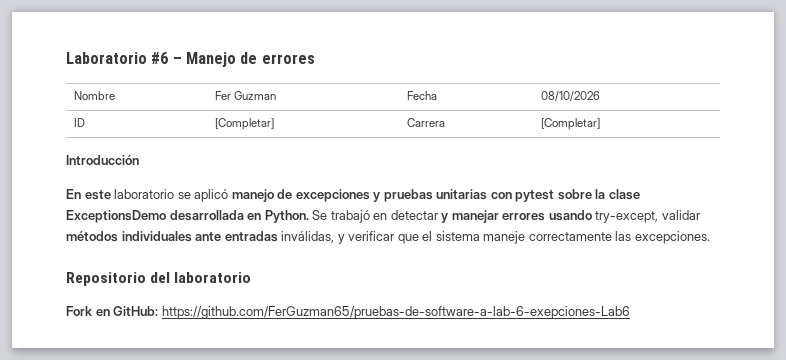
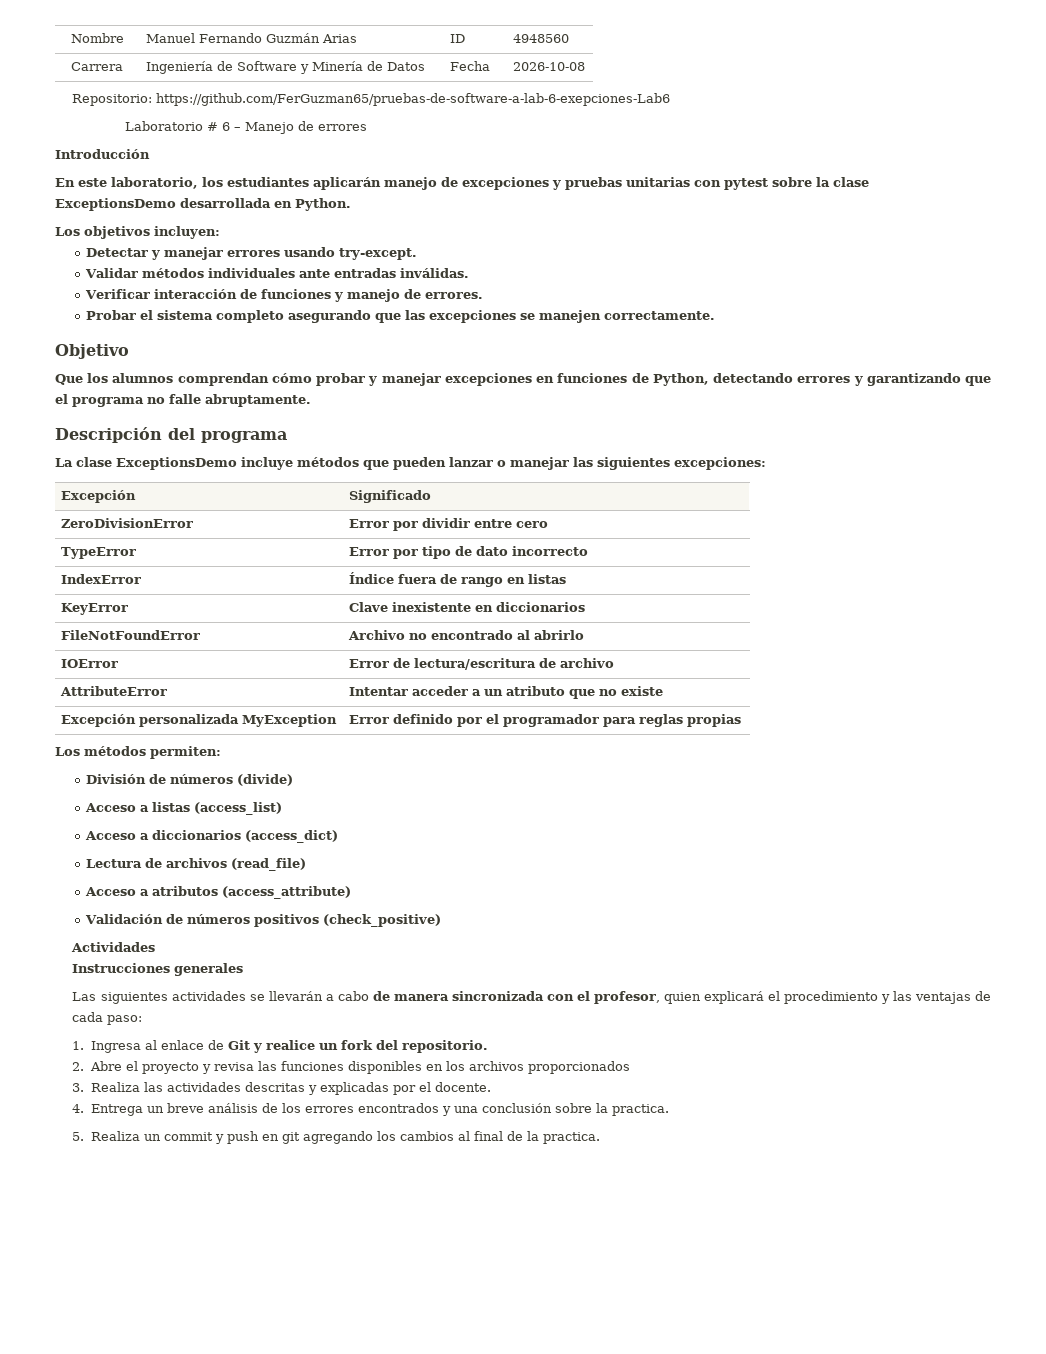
- Laboratorio #6 – Manejo de errores
- Nombre | Fer Guzman | Fecha | 08/10/2026
- ID | [Completar] | Carrera | [Completar]
+ Nombre | Manuel Fernando Guzmán Arias | ID | 4948560
+ Carrera | Ingeniería de Software y Minería de Datos | Fecha | 2026-10-08
+ Repositorio: https://github.com/FerGuzman65/pruebas-de-software-a-lab-6-exepciones-Lab6
+ Laboratorio # 6 – Manejo de errores
- En este laboratorio se aplicó manejo de excepciones y pruebas unitarias con pytest sobre la clase ExceptionsDemo desarrollada en Python. Se trabajó en detectar y manejar errores usando try-except, validar métodos individuales ante entradas inválidas, y verificar que el sistema maneje correctamente las excepciones.
- Repositorio del laboratorio
- Fork en GitHub: https://github.com/FerGuzman65/pruebas-de-software-a-lab-6-exepciones-Lab6
+ En este laboratorio, los estudiantes aplicarán manejo de excepciones y pruebas unitarias con pytest sobre la clase ExceptionsDemo desarrollada en Python.
+ Los objetivos incluyen:
+ Detectar y manejar errores usando try-except.
+ Validar métodos individuales ante entradas inválidas.
+ Verificar interacción de funciones y manejo de errores.
+ Probar el sistema completo asegurando que las excepciones se manejen correctamente.
+ Objetivo
+ Que los alumnos comprendan cómo probar y manejar excepciones en funciones de Python, detectando errores y garantizando que el programa no falle abruptamente.
+ Descripción del programa
+ La clase ExceptionsDemo incluye métodos que pueden lanzar o manejar las siguientes excepciones:
+ Excepción | Significado
+ ZeroDivisionError | Error por dividir entre cero
+ TypeError | Error por tipo de dato incorrecto
+ IndexError | Índice fuera de rango en listas
+ KeyError | Clave inexistente en diccionarios
+ FileNotFoundError | Archivo no encontrado al abrirlo
+ IOError | Error de lectura/escritura de archivo
+ AttributeError | Intentar acceder a un atributo que no existe
+ Excepción personalizada MyException | Error definido por el programador para reglas propias
+ Los métodos permiten:
+ División de números (divide)
+ Acceso a listas (access_list)
+ Acceso a diccionarios (access_dict)
+ Lectura de archivos (read_file)
+ Acceso a atributos (access_attribute)
+ Validación de números positivos (check_positive)
+ Actividades
+ Instrucciones generales
+ Las siguientes actividades se llevarán a cabo de manera sincronizada con el profesor, quien explicará el procedimiento y las ventajas de cada paso:
+ 1. Ingresa al enlace de Git y realice un fork del repositorio.
+ 2. Abre el proyecto y revisa las funciones disponibles en los archivos proporcionados
+ 3. Realiza las actividades descritas y explicadas por el docente.
+ 4. Entrega un breve análisis de los errores encontrados y una conclusión sobre la practica.
+ 5. Realiza un commit y push en git agregando los cambios al final de la practica.

